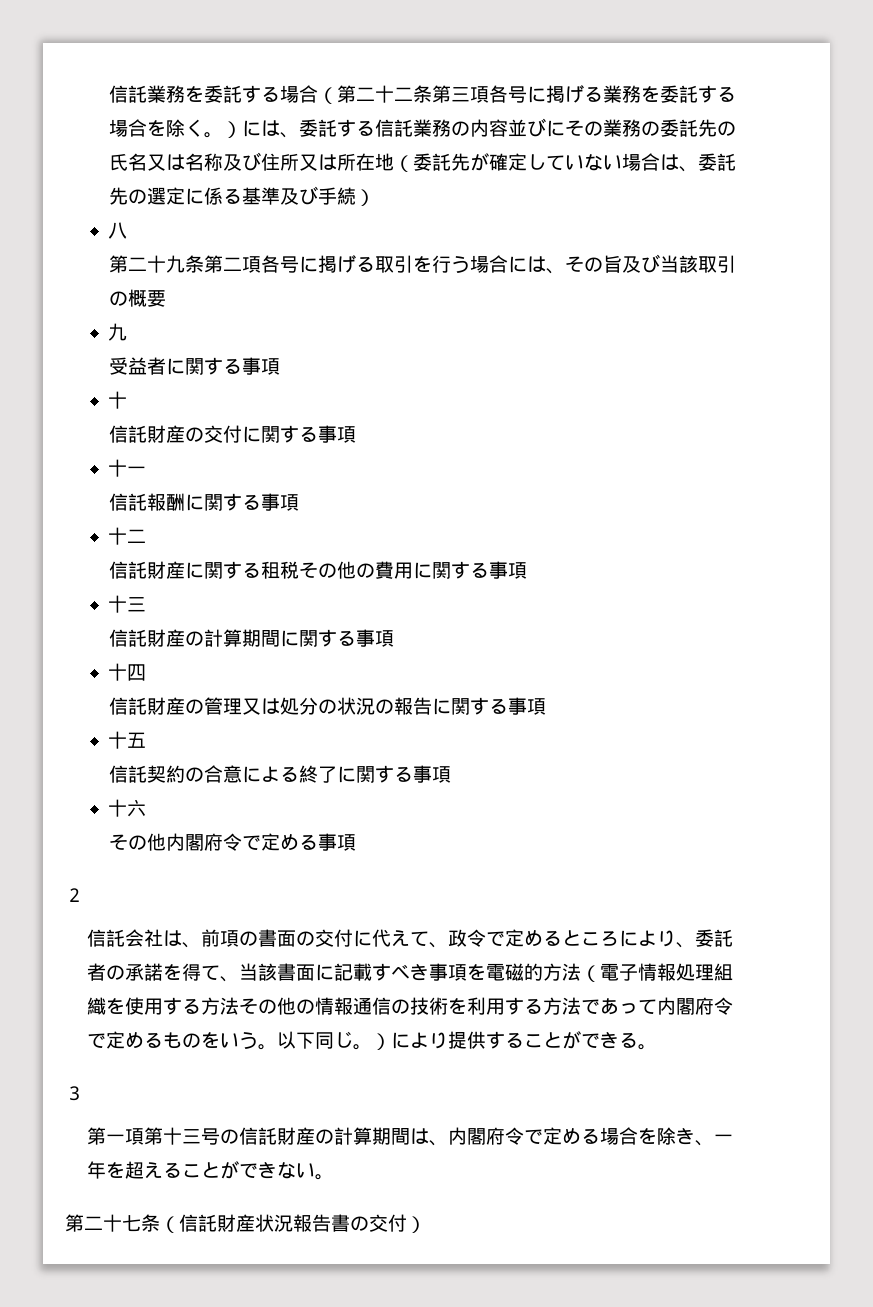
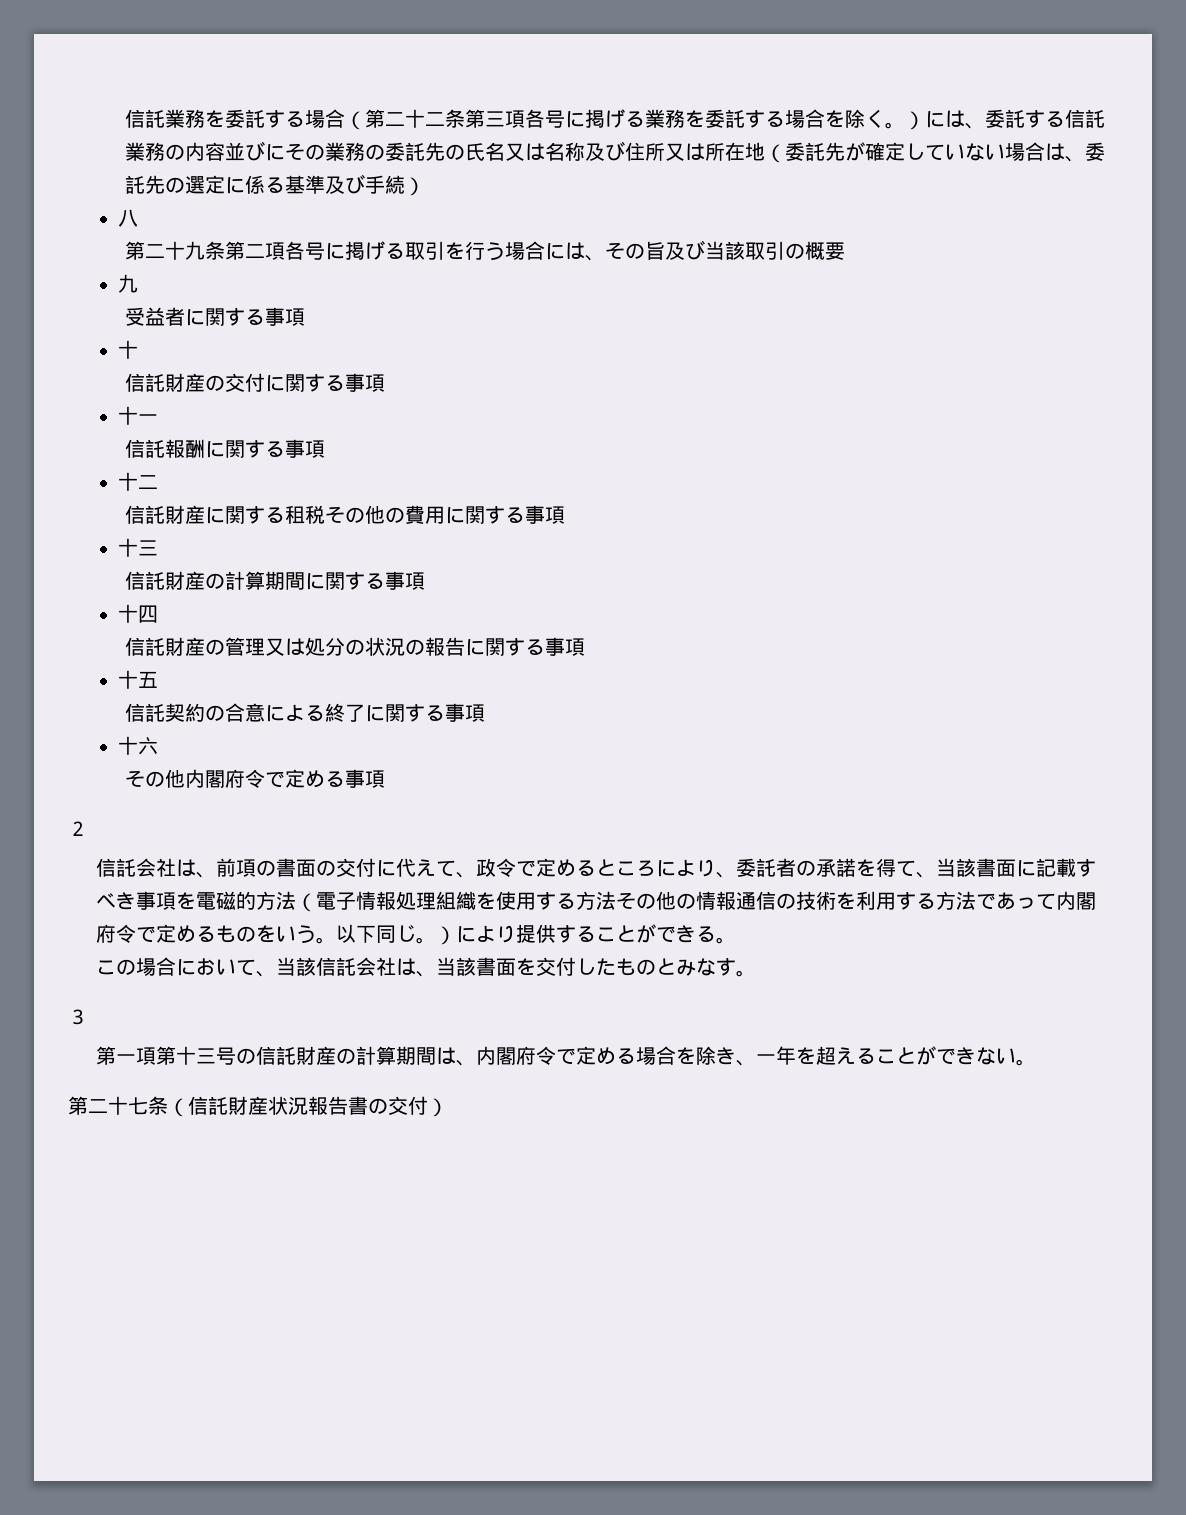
+ この場合において、当該信託会社は、当該書面を交付したものとみなす。

